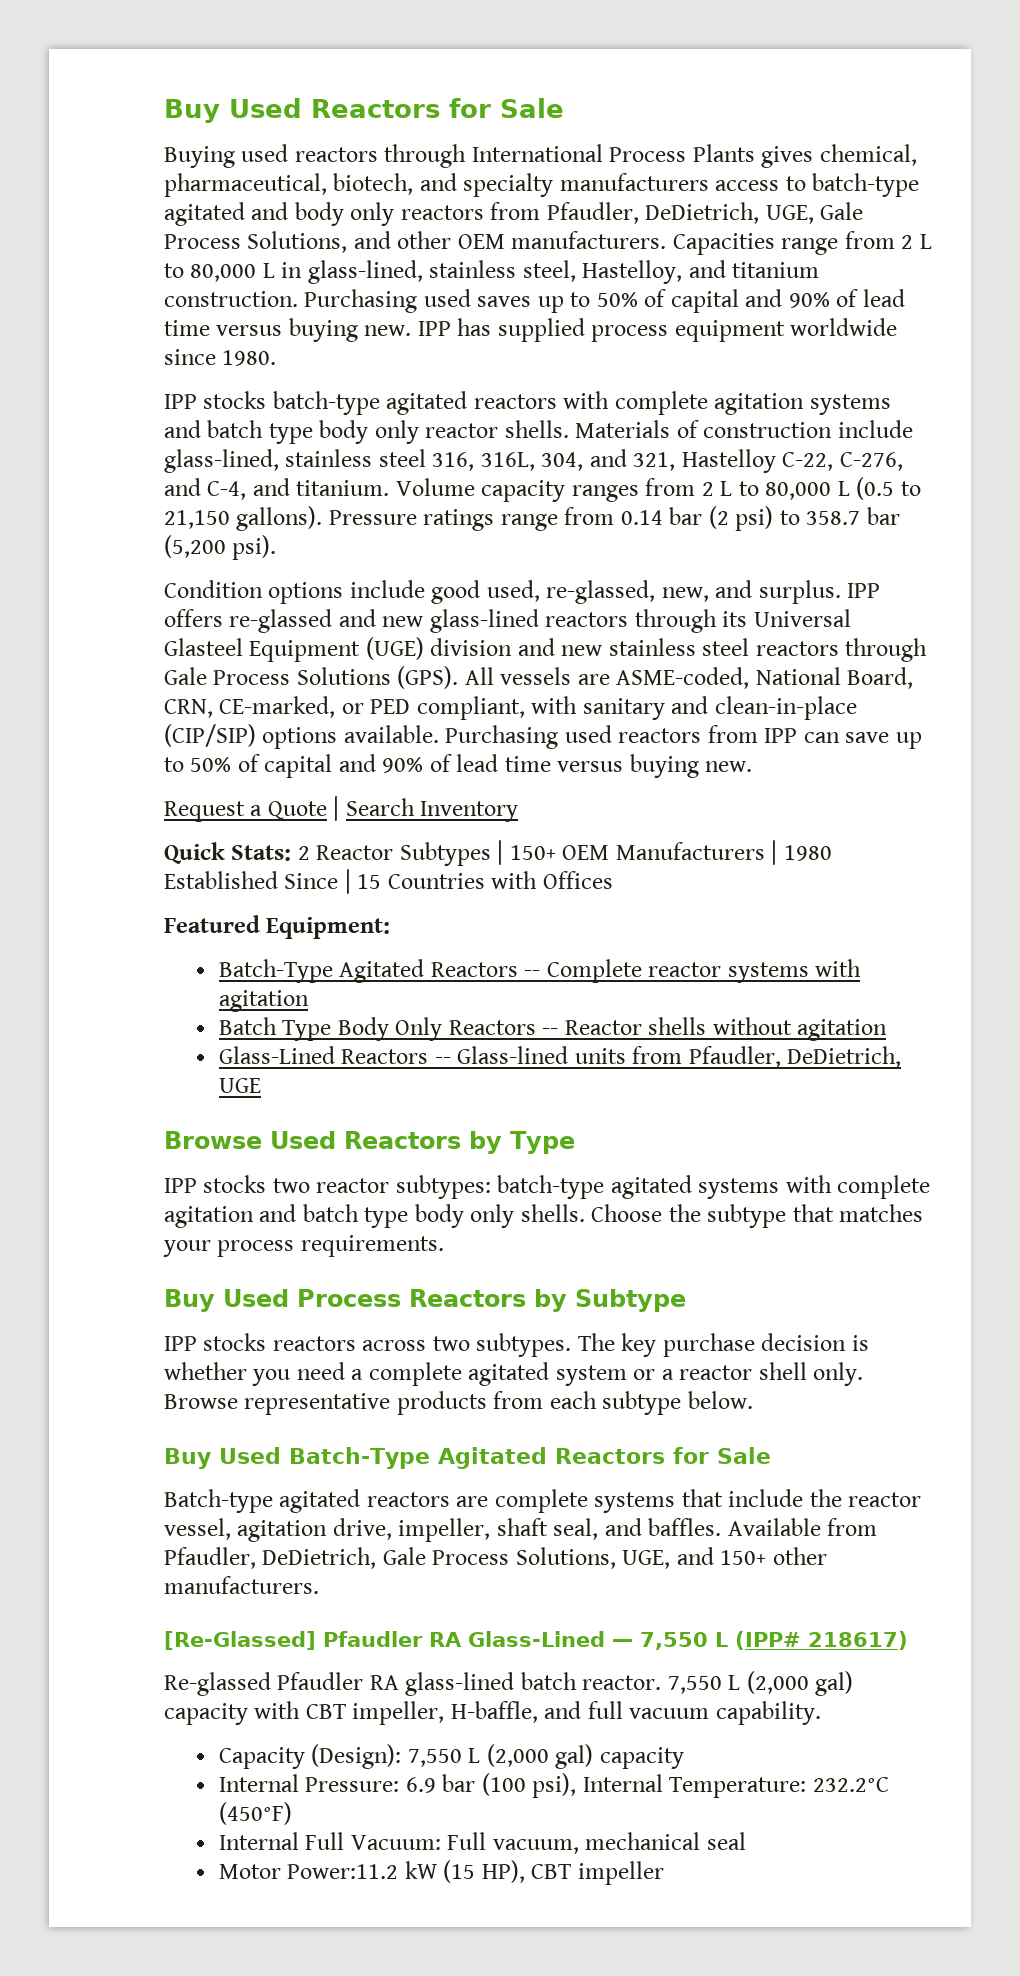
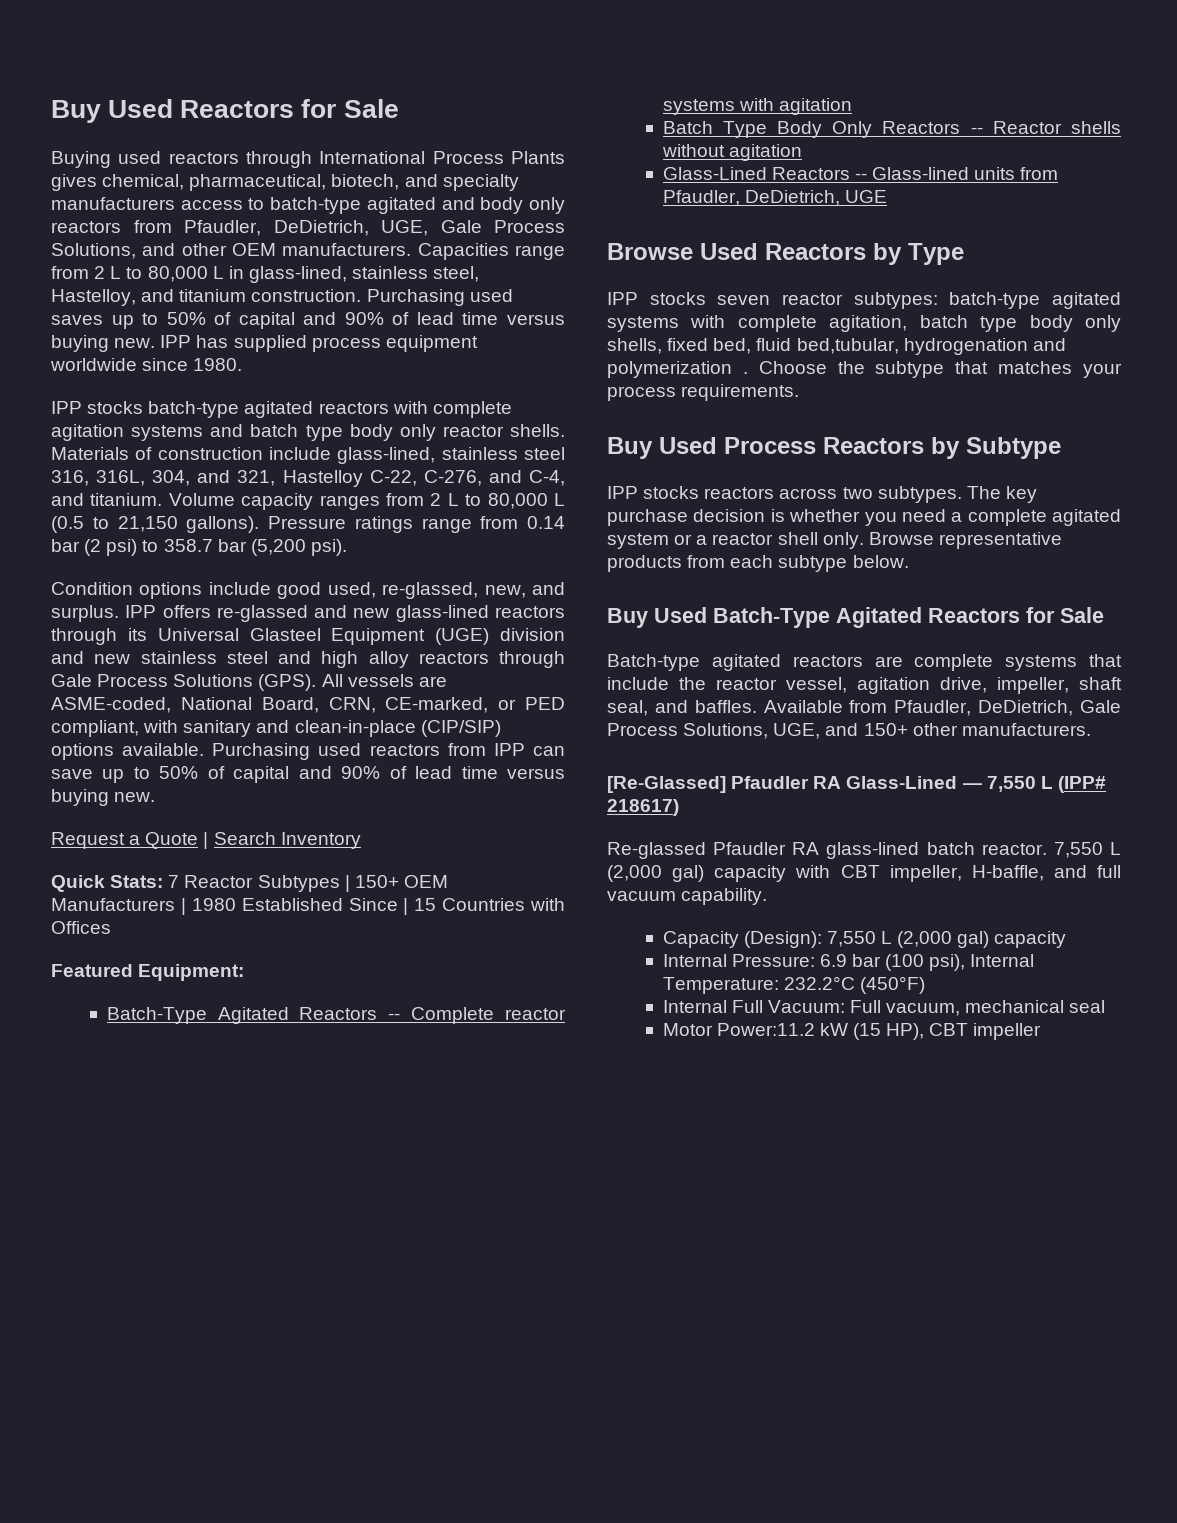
- IPP offers re-glassed and new glass-lined reactors through its Universal Glasteel Equipment (UGE) division and new stainless steel reactors through Gale Process Solutions (GPS).
+ IPP offers re-glassed and new glass-lined reactors through its Universal Glasteel Equipment (UGE) division and new stainless steel and high alloy reactors through Gale Process Solutions (GPS).
- Quick Stats: 2 Reactor Subtypes | 150+ OEM Manufacturers | 1980 Established Since | 15 Countries with Offices
+ Quick Stats: 7 Reactor Subtypes | 150+ OEM Manufacturers | 1980 Established Since | 15 Countries with Offices
- IPP stocks two reactor subtypes: batch-type agitated systems with complete agitation and batch type body only shells.
+ IPP stocks seven reactor subtypes: batch-type agitated systems with complete agitation, batch type body only shells, fixed bed, fluid bed,tubular, hydrogenation and polymerization .

